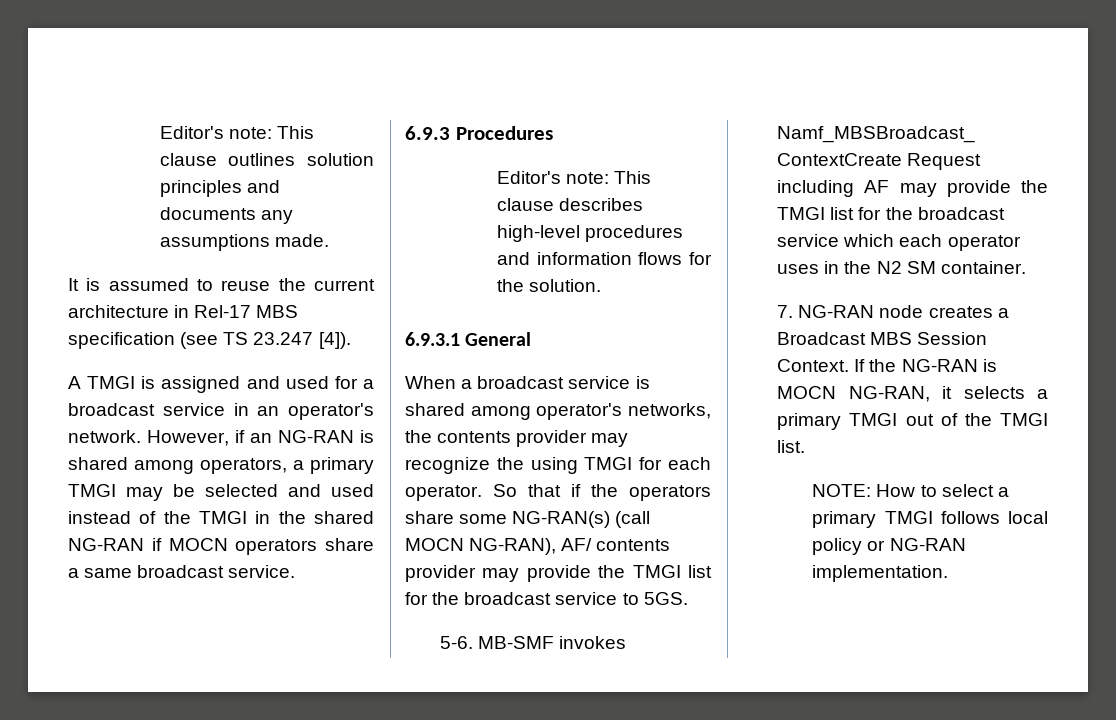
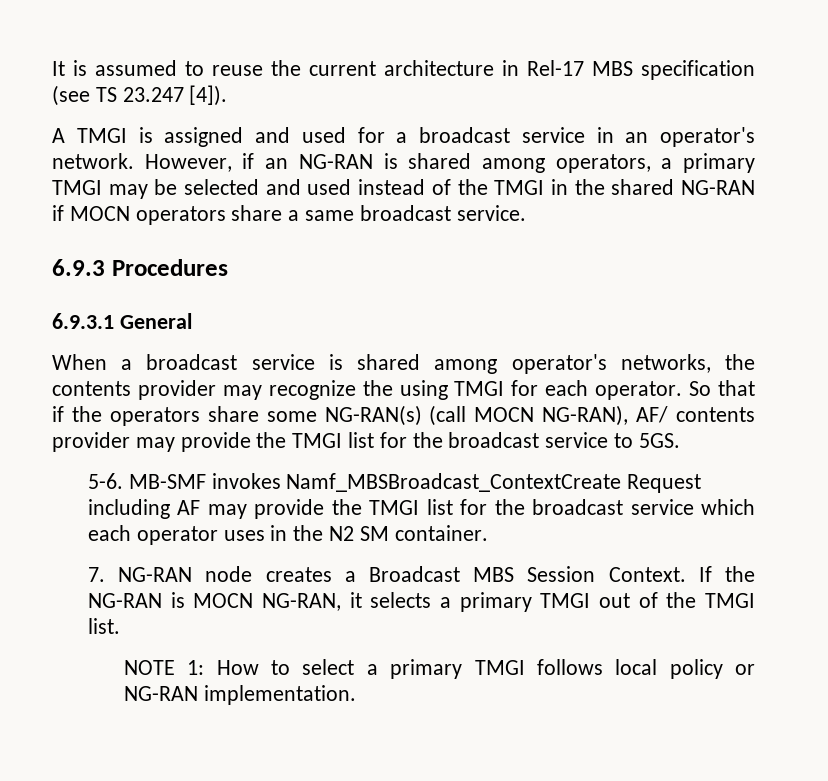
- Editor's note: This clause outlines solution principles and documents any assumptions made.
- Editor's note: This clause describes high-level procedures and information flows for the solution.
- NOTE: How to select a primary TMGI follows local policy or NG-RAN implementation.
+ NOTE 1: How to select a primary TMGI follows local policy or NG-RAN implementation.

